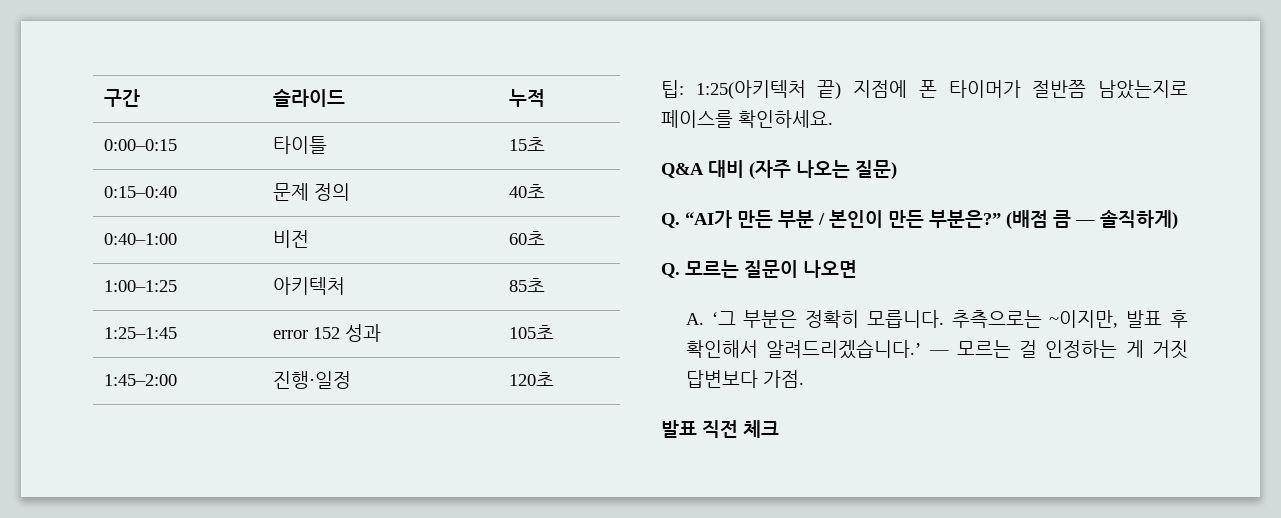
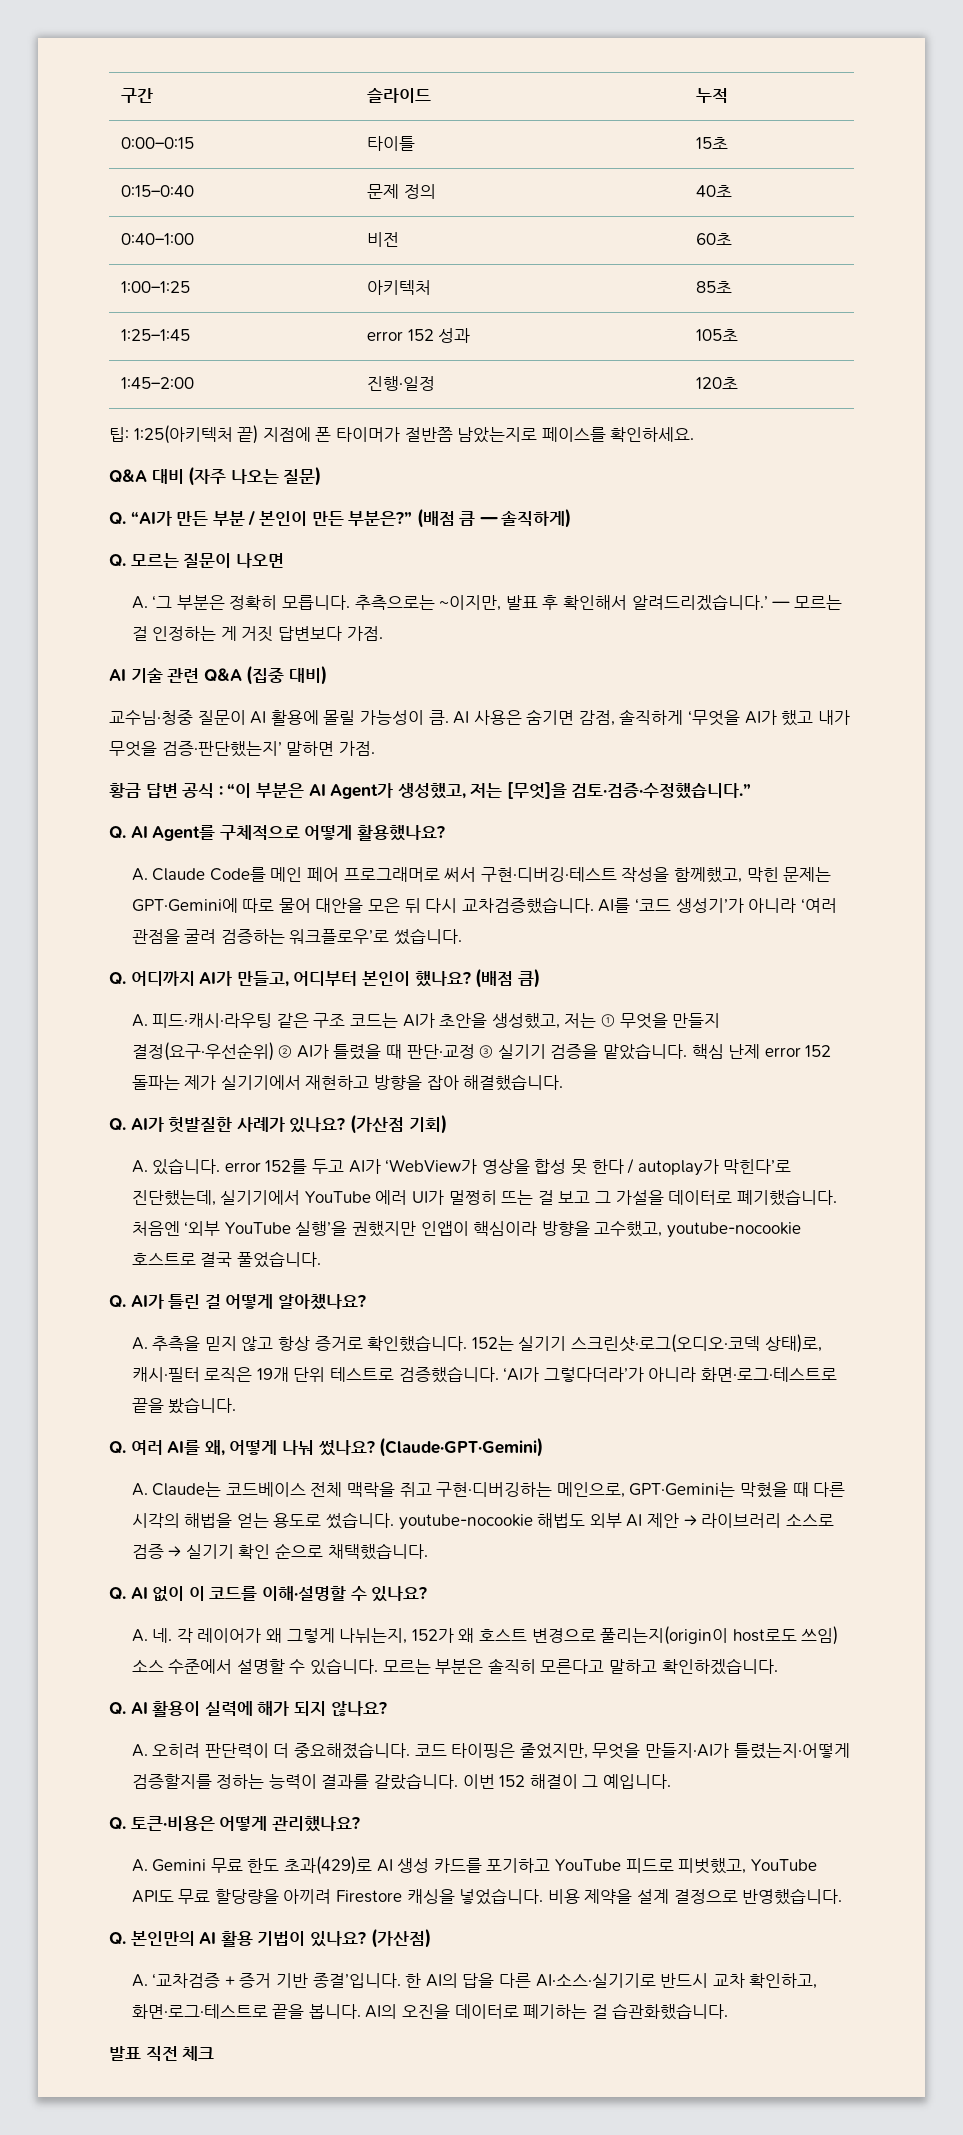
+ AI 기술 관련 Q&A (집중 대비)
+ 교수님·청중 질문이 AI 활용에 몰릴 가능성이 큼. AI 사용은 숨기면 감점, 솔직하게 ‘무엇을 AI가 했고 내가 무엇을 검증·판단했는지’ 말하면 가점.
+ 황금 답변 공식 : “이 부분은 AI Agent가 생성했고, 저는 [무엇]을 검토·검증·수정했습니다.”
+ Q. AI Agent를 구체적으로 어떻게 활용했나요?
+ A. Claude Code를 메인 페어 프로그래머로 써서 구현·디버깅·테스트 작성을 함께했고, 막힌 문제는 GPT·Gemini에 따로 물어 대안을 모은 뒤 다시 교차검증했습니다. AI를 ‘코드 생성기’가 아니라 ‘여러 관점을 굴려 검증하는 워크플로우’로 썼습니다.
+ Q. 어디까지 AI가 만들고, 어디부터 본인이 했나요? (배점 큼)
+ A. 피드·캐시·라우팅 같은 구조 코드는 AI가 초안을 생성했고, 저는 ① 무엇을 만들지 결정(요구·우선순위) ② AI가 틀렸을 때 판단·교정 ③ 실기기 검증을 맡았습니다. 핵심 난제 error 152 돌파는 제가 실기기에서 재현하고 방향을 잡아 해결했습니다.
+ Q. AI가 헛발질한 사례가 있나요? (가산점 기회)
+ A. 있습니다. error 152를 두고 AI가 ‘WebView가 영상을 합성 못 한다 / autoplay가 막힌다’로 진단했는데, 실기기에서 YouTube 에러 UI가 멀쩡히 뜨는 걸 보고 그 가설을 데이터로 폐기했습니다. 처음엔 ‘외부 YouTube 실행’을 권했지만 인앱이 핵심이라 방향을 고수했고, youtube-nocookie 호스트로 결국 풀었습니다.
+ Q. AI가 틀린 걸 어떻게 알아챘나요?
+ A. 추측을 믿지 않고 항상 증거로 확인했습니다. 152는 실기기 스크린샷·로그(오디오·코덱 상태)로, 캐시·필터 로직은 19개 단위 테스트로 검증했습니다. ‘AI가 그렇다더라’가 아니라 화면·로그·테스트로 끝을 봤습니다.
+ Q. 여러 AI를 왜, 어떻게 나눠 썼나요? (Claude·GPT·Gemini)
+ A. Claude는 코드베이스 전체 맥락을 쥐고 구현·디버깅하는 메인으로, GPT·Gemini는 막혔을 때 다른 시각의 해법을 얻는 용도로 썼습니다. youtube-nocookie 해법도 외부 AI 제안 → 라이브러리 소스로 검증 → 실기기 확인 순으로 채택했습니다.
+ Q. AI 없이 이 코드를 이해·설명할 수 있나요?
+ A. 네. 각 레이어가 왜 그렇게 나뉘는지, 152가 왜 호스트 변경으로 풀리는지(origin이 host로도 쓰임) 소스 수준에서 설명할 수 있습니다. 모르는 부분은 솔직히 모른다고 말하고 확인하겠습니다.
+ Q. AI 활용이 실력에 해가 되지 않나요?
+ A. 오히려 판단력이 더 중요해졌습니다. 코드 타이핑은 줄었지만, 무엇을 만들지·AI가 틀렸는지·어떻게 검증할지를 정하는 능력이 결과를 갈랐습니다. 이번 152 해결이 그 예입니다.
+ Q. 토큰·비용은 어떻게 관리했나요?
+ A. Gemini 무료 한도 초과(429)로 AI 생성 카드를 포기하고 YouTube 피드로 피벗했고, YouTube API도 무료 할당량을 아끼려 Firestore 캐싱을 넣었습니다. 비용 제약을 설계 결정으로 반영했습니다.
+ Q. 본인만의 AI 활용 기법이 있나요? (가산점)
+ A. ‘교차검증 + 증거 기반 종결’입니다. 한 AI의 답을 다른 AI·소스·실기기로 반드시 교차 확인하고, 화면·로그·테스트로 끝을 봅니다. AI의 오진을 데이터로 폐기하는 걸 습관화했습니다.

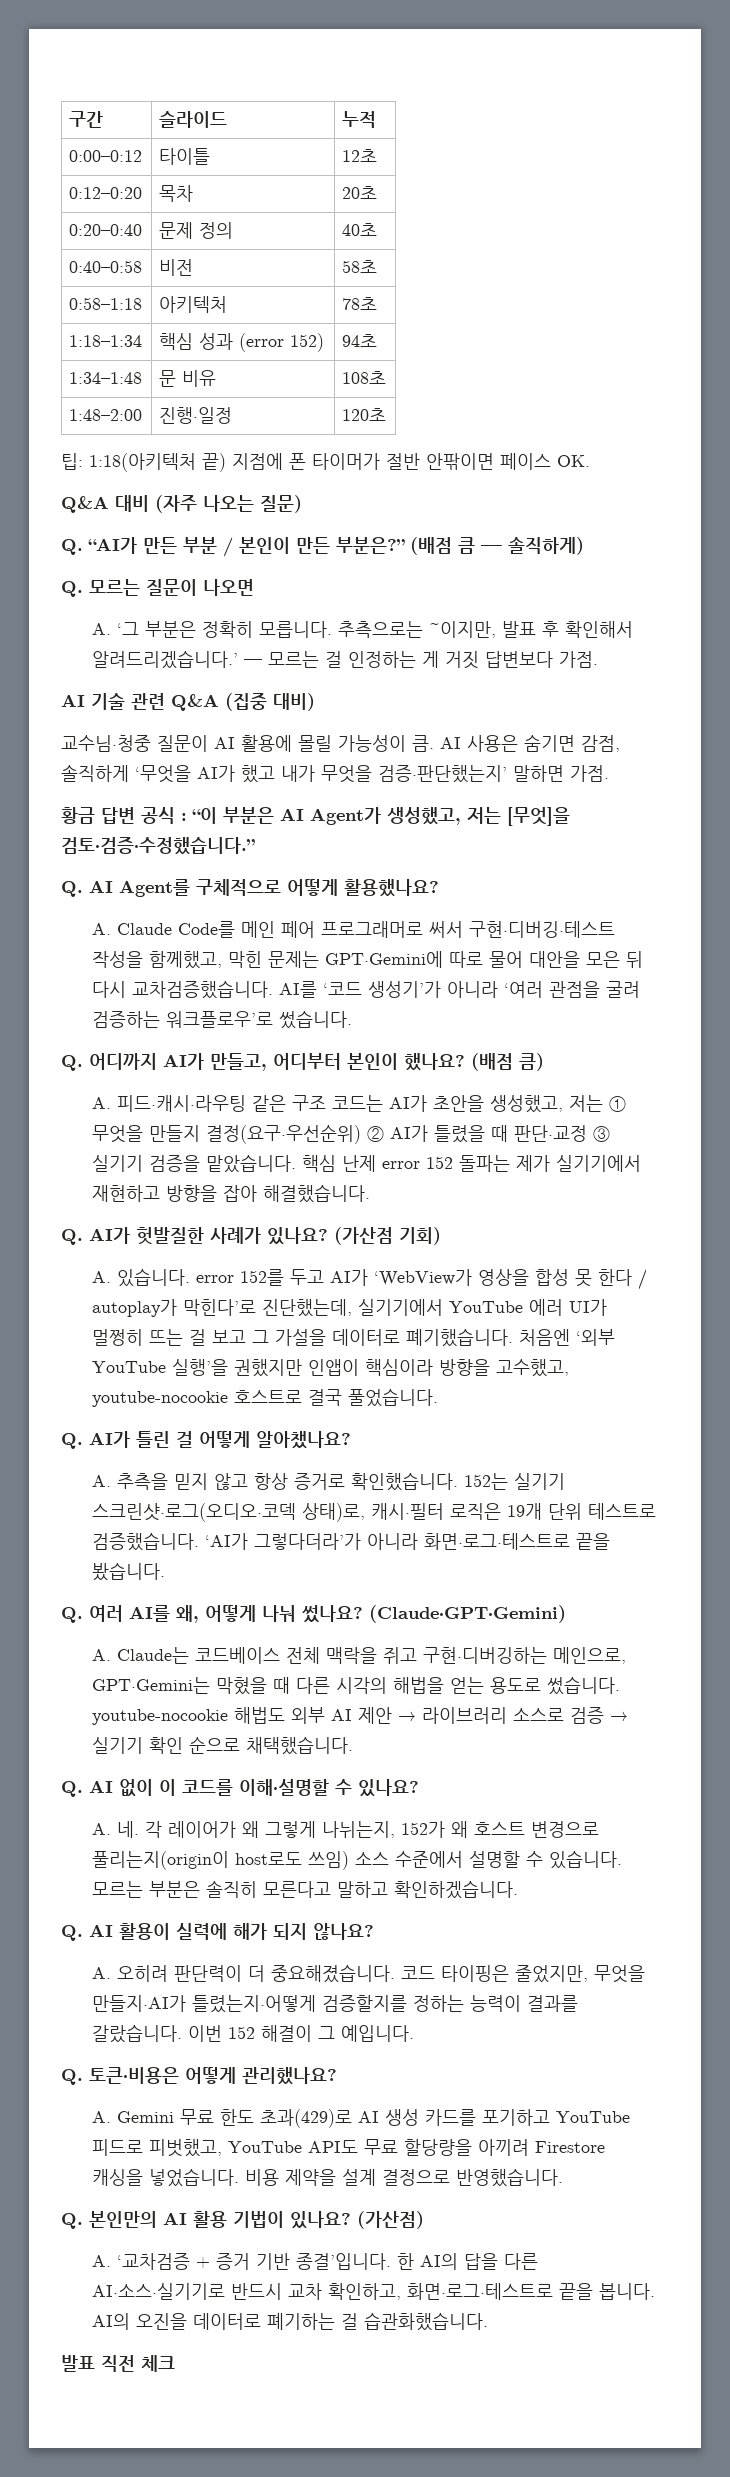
- 0:00–0:15 | 타이틀 | 15초
- 0:15–0:40 | 문제 정의 | 40초
+ 0:00–0:12 | 타이틀 | 12초
+ 0:12–0:20 | 목차 | 20초
+ 0:20–0:40 | 문제 정의 | 40초
- 0:40–1:00 | 비전 | 60초
- 1:00–1:25 | 아키텍처 | 85초
- 1:25–1:45 | error 152 성과 | 105초
- 1:45–2:00 | 진행·일정 | 120초
+ 0:40–0:58 | 비전 | 58초
+ 0:58–1:18 | 아키텍처 | 78초
+ 1:18–1:34 | 핵심 성과 (error 152) | 94초
+ 1:34–1:48 | 문 비유 | 108초
+ 1:48–2:00 | 진행·일정 | 120초
- 팁: 1:25(아키텍처 끝) 지점에 폰 타이머가 절반쯤 남았는지로 페이스를 확인하세요.
+ 팁: 1:18(아키텍처 끝) 지점에 폰 타이머가 절반 안팎이면 페이스 OK.

